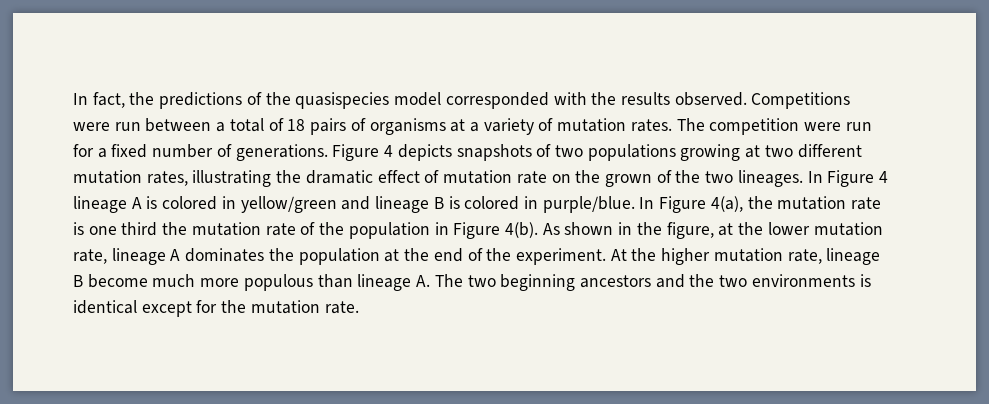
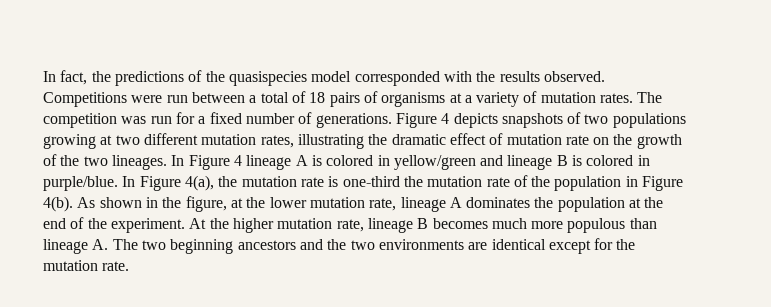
- The competition were run for a fixed number of generations.
+ The competition was run for a fixed number of generations.
- Figure 4 depicts snapshots of two populations growing at two different mutation rates, illustrating the dramatic effect of mutation rate on the grown of the two lineages.
+ Figure 4 depicts snapshots of two populations growing at two different mutation rates, illustrating the dramatic effect of mutation rate on the growth of the two lineages.
- In Figure 4(a), the mutation rate is one third the mutation rate of the population in Figure 4(b).
+ In Figure 4(a), the mutation rate is one-third the mutation rate of the population in Figure 4(b).
- At the higher mutation rate, lineage B become much more populous than lineage A. The two beginning ancestors and the two environments is identical except for the mutation rate.
+ At the higher mutation rate, lineage B becomes much more populous than lineage A. The two beginning ancestors and the two environments are identical except for the mutation rate.

